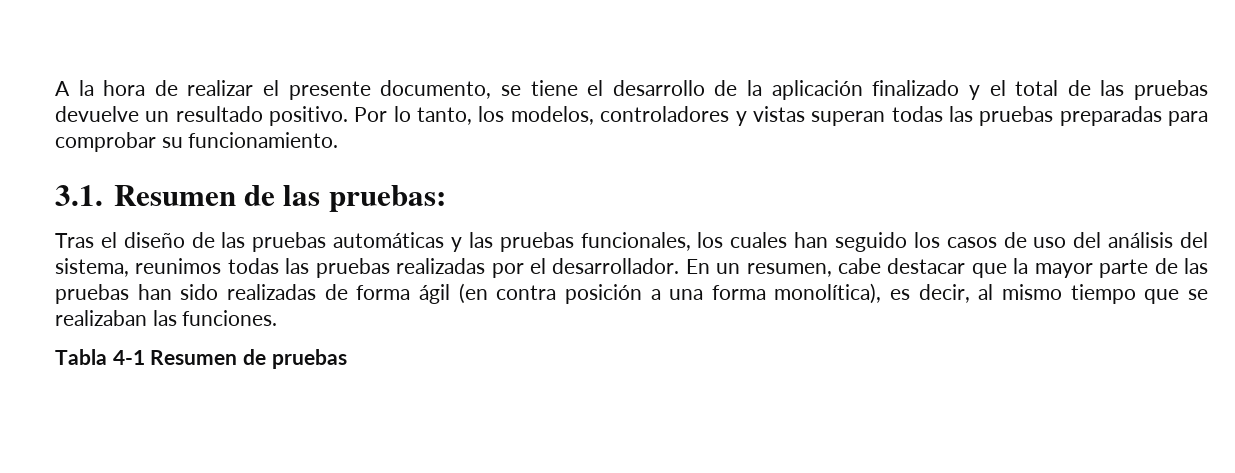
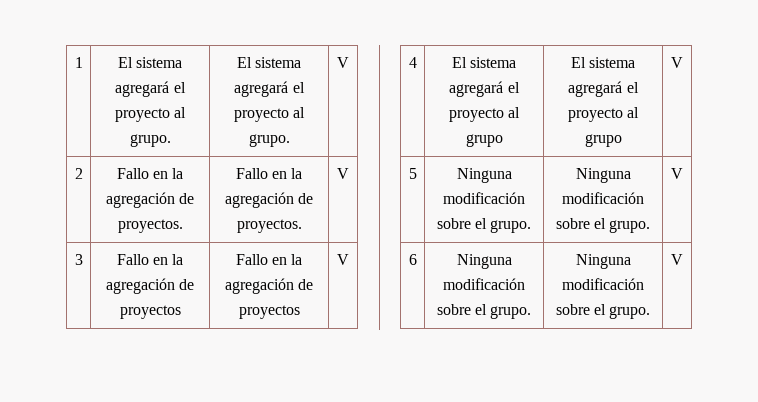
- A la hora de realizar el presente documento, se tiene el desarrollo de la aplicación finalizado y el total de las pruebas devuelve un resultado positivo. Por lo tanto, los modelos, controladores y vistas superan todas las pruebas preparadas para comprobar su funcionamiento.
- 3.1. Resumen de las pruebas:
- Tras el diseño de las pruebas automáticas y las pruebas funcionales, los cuales han seguido los casos de uso del análisis del sistema, reunimos todas las pruebas realizadas por el desarrollador. En un resumen, cabe destacar que la mayor parte de las pruebas han sido realizadas de forma ágil (en contra posición a una forma monolítica), es decir, al mismo tiempo que se realizaban las funciones.
- Tabla 4-1 Resumen de pruebas
+ 1 | El sistema agregará el proyecto al grupo. | El sistema agregará el proyecto al grupo. | V
+ 2 | Fallo en la agregación de proyectos. | Fallo en la agregación de proyectos. | V
+ 3 | Fallo en la agregación de proyectos | Fallo en la agregación de proyectos | V
+ 4 | El sistema agregará el proyecto al grupo | El sistema agregará el proyecto al grupo | V
+ 5 | Ninguna modificación sobre el grupo. | Ninguna modificación sobre el grupo. | V
+ 6 | Ninguna modificación sobre el grupo. | Ninguna modificación sobre el grupo. | V

